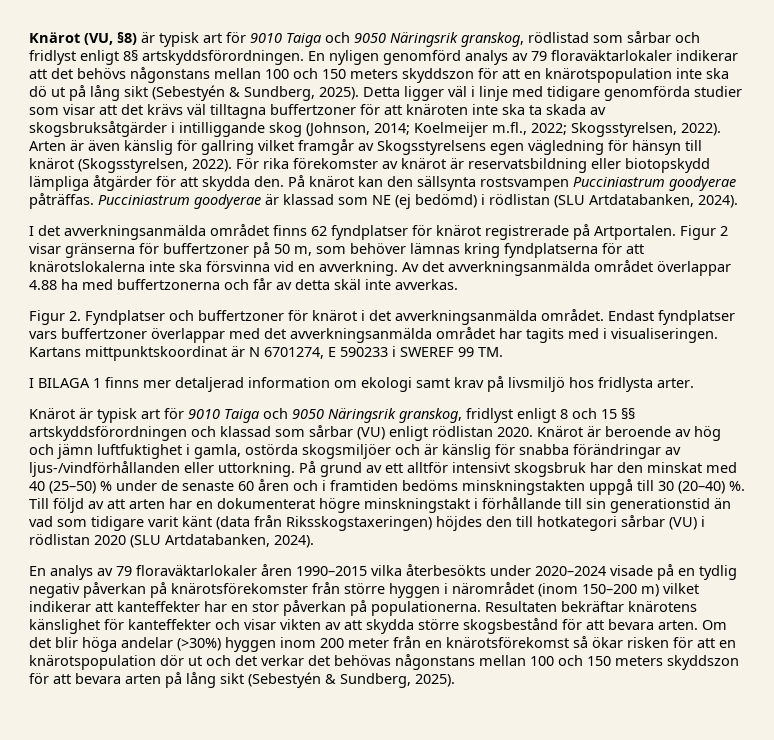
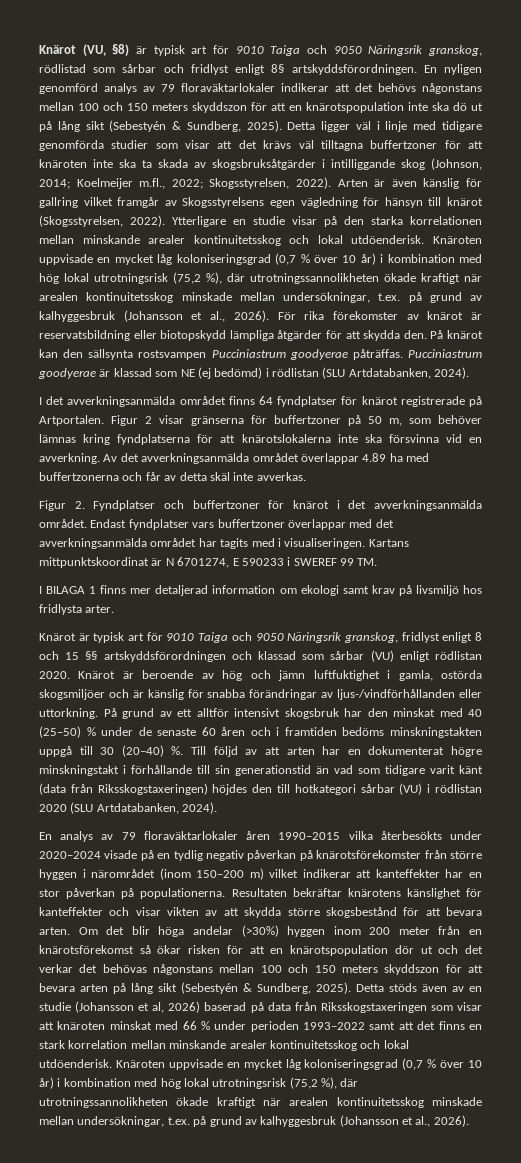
+ Ytterligare en studie visar på den starka korrelationen mellan minskande arealer kontinuitetsskog och lokal utdöenderisk. Knäroten uppvisade en mycket låg koloniseringsgrad (0,7 % över 10 år) i kombination med hög lokal utrotningsrisk (75,2 %), där utrotningssannolikheten ökade kraftigt när arealen kontinuitetsskog minskade mellan undersökningar, t.ex. på grund av kalhyggesbruk (Johansson et al., 2026).
- I det avverkningsanmälda området finns 62 fyndplatser för knärot registrerade på Artportalen.
+ I det avverkningsanmälda området finns 64 fyndplatser för knärot registrerade på Artportalen.
- Av det avverkningsanmälda området överlappar 4.88 ha med buffertzonerna och får av detta skäl inte avverkas.
+ Av det avverkningsanmälda området överlappar 4.89 ha med buffertzonerna och får av detta skäl inte avverkas.
+ Detta stöds även av en studie (Johansson et al, 2026) baserad på data från Riksskogstaxeringen som visar att knäroten minskat med 66 % under perioden 1993–2022 samt att det finns en stark korrelation mellan minskande arealer kontinuitetsskog och lokal utdöenderisk. Knäroten uppvisade en mycket låg koloniseringsgrad (0,7 % över 10 år) i kombination med hög lokal utrotningsrisk (75,2 %), där utrotningssannolikheten ökade kraftigt när arealen kontinuitetsskog minskade mellan undersökningar, t.ex. på grund av kalhyggesbruk (Johansson et al., 2026).

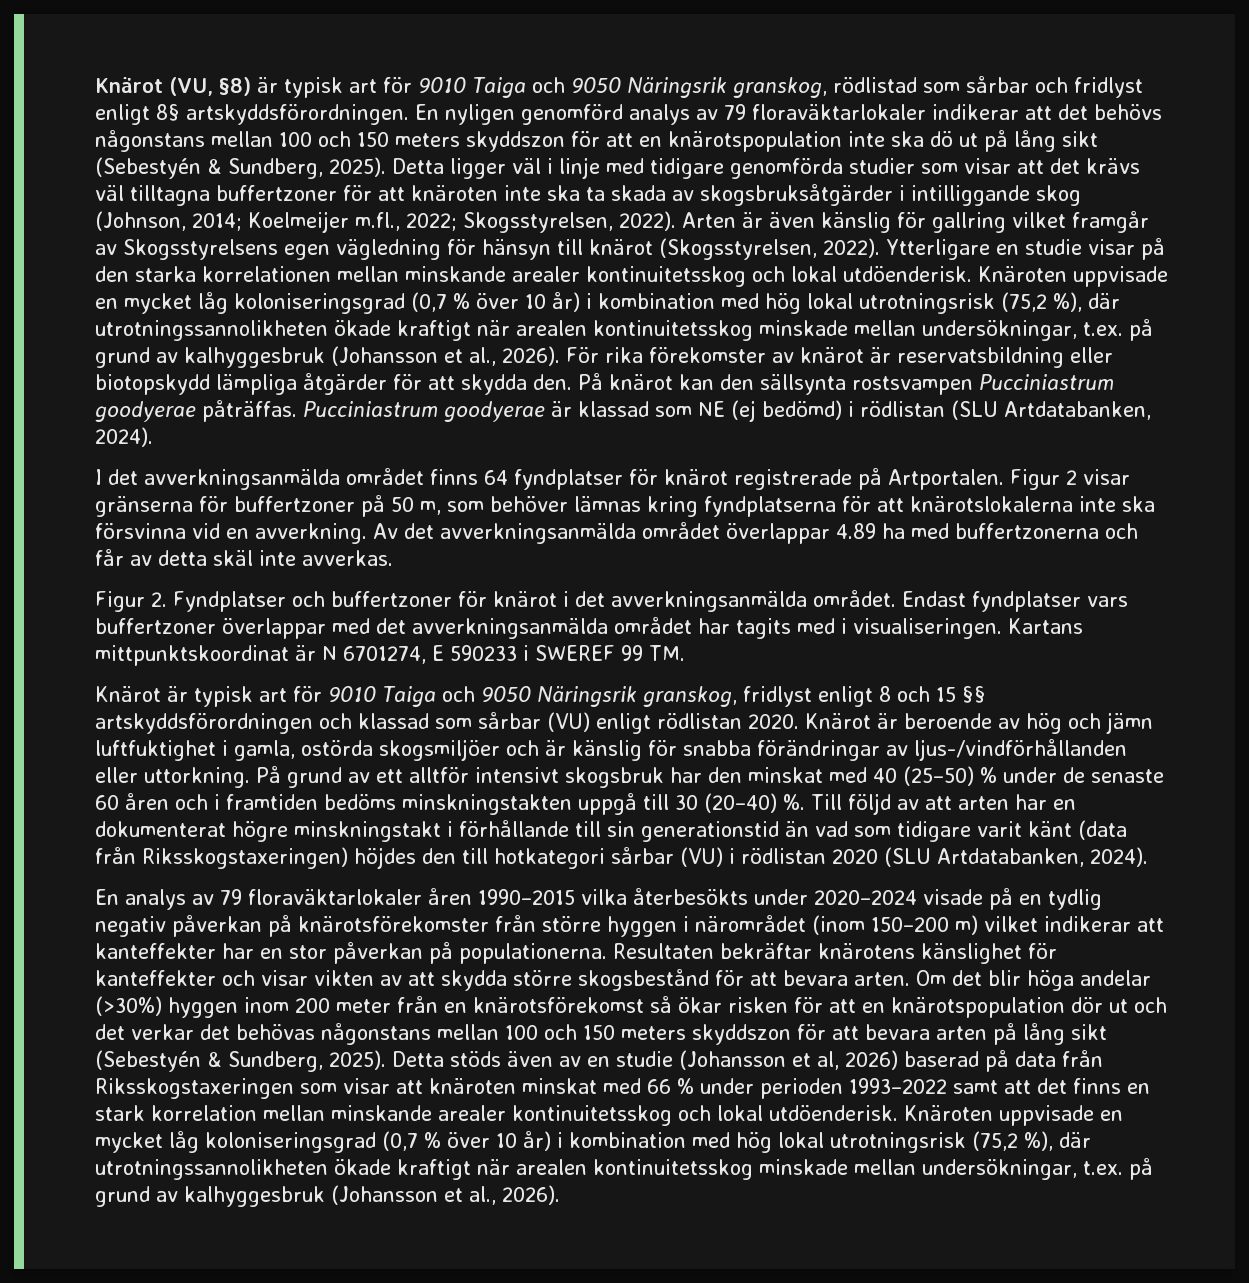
- I BILAGA 1 finns mer detaljerad information om ekologi samt krav på livsmiljö hos fridlysta arter.

